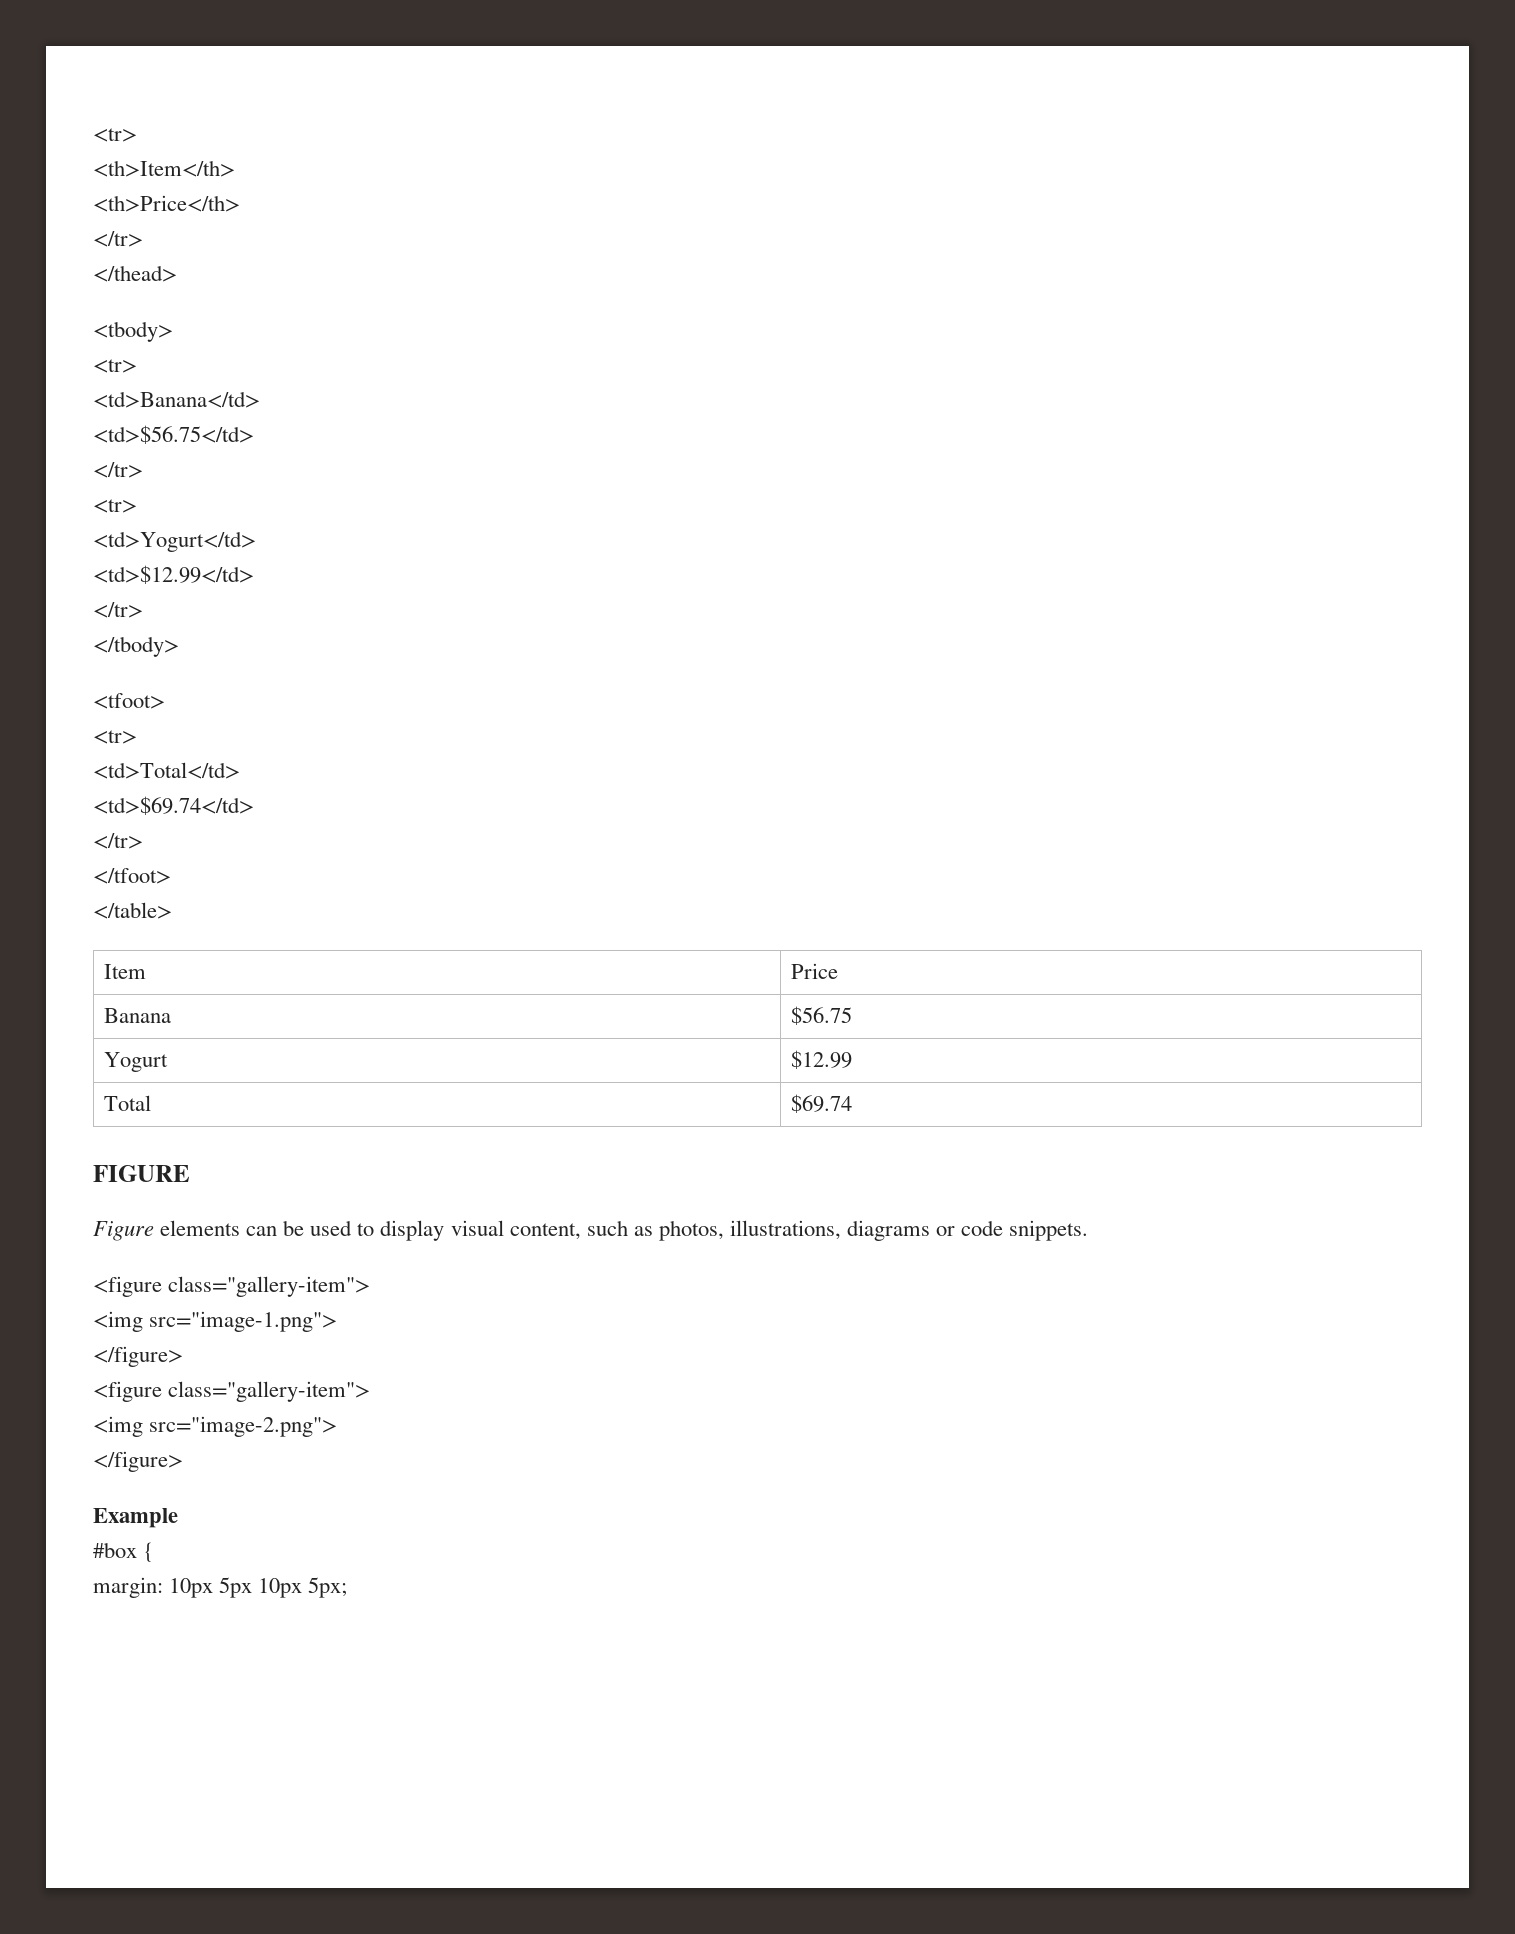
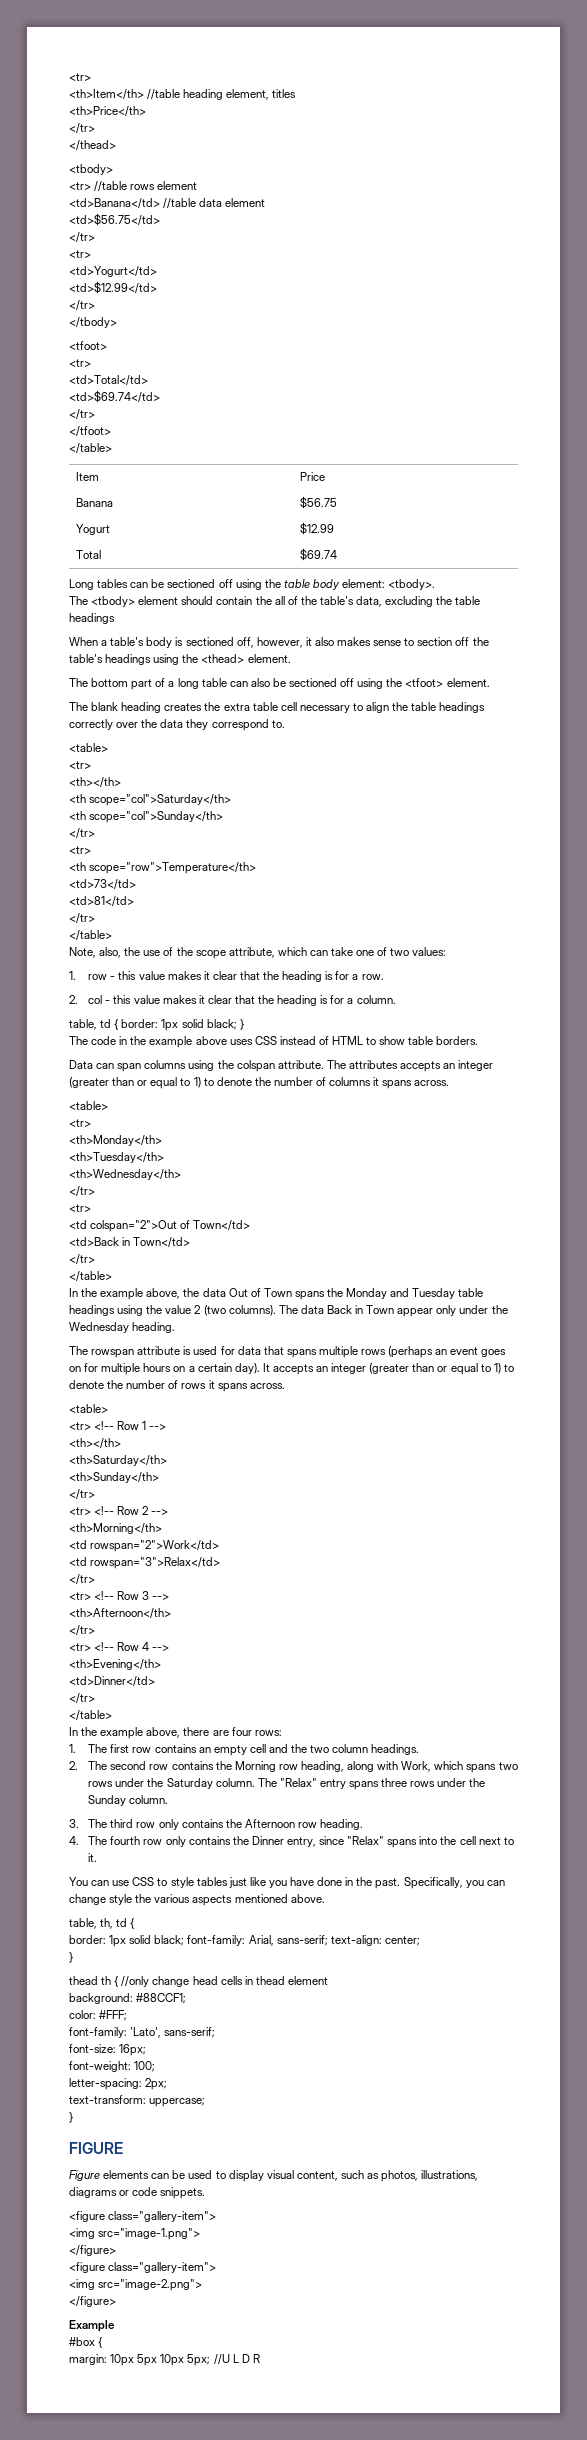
- <th>Item</th>
+ <th>Item</th> //table heading element, titles
  </thead>
  <tbody>
- <tr>
- <td>Banana</td>
+ <tr> //table rows element
+ <td>Banana</td> //table data element
+ Long tables can be sectioned off using the table body element: <tbody>.
+ The <tbody> element should contain the all of the table's data, excluding the table headings
+ When a table's body is sectioned off, however, it also makes sense to section off the table's headings using the <thead> element.
+ The bottom part of a long table can also be sectioned off using the <tfoot> element.
+ The blank heading creates the extra table cell necessary to align the table headings correctly over the data they correspond to.
+ <table>
+ <tr>
+ <th></th>
+ <th scope="col">Saturday</th>
+ <th scope="col">Sunday</th>
+ </tr>
+ <tr>
+ <th scope="row">Temperature</th>
+ <td>73</td>
+ <td>81</td>
+ </tr>
+ </table>
+ Note, also, the use of the scope attribute, which can take one of two values:
+ 1. row - this value makes it clear that the heading is for a row.
+ 2. col - this value makes it clear that the heading is for a column.
+ table, td { border: 1px solid black; }
+ The code in the example above uses CSS instead of HTML to show table borders.
+ Data can span columns using the colspan attribute. The attributes accepts an integer (greater than or equal to 1) to denote the number of columns it spans across.
+ <table>
+ <tr>
+ <th>Monday</th>
+ <th>Tuesday</th>
+ <th>Wednesday</th>
+ </tr>
+ <tr>
+ <td colspan="2">Out of Town</td>
+ <td>Back in Town</td>
+ </tr>
+ </table>
+ In the example above, the data Out of Town spans the Monday and Tuesday table headings using the value 2 (two columns). The data Back in Town appear only under the Wednesday heading.
+ The rowspan attribute is used for data that spans multiple rows (perhaps an event goes on for multiple hours on a certain day). It accepts an integer (greater than or equal to 1) to denote the number of rows it spans across.
+ <table>
+ <tr> <!-- Row 1 -->
+ <th></th>
+ <th>Saturday</th>
+ <th>Sunday</th>
+ </tr>
+ <tr> <!-- Row 2 -->
+ <th>Morning</th>
+ <td rowspan="2">Work</td>
+ <td rowspan="3">Relax</td>
+ </tr>
+ <tr> <!-- Row 3 -->
+ <th>Afternoon</th>
+ </tr>
+ <tr> <!-- Row 4 -->
+ <th>Evening</th>
+ <td>Dinner</td>
+ </tr>
+ </table>
+ In the example above, there are four rows:
+ 1. The first row contains an empty cell and the two column headings.
+ 2. The second row contains the Morning row heading, along with Work, which spans two rows under the Saturday column. The "Relax" entry spans three rows under the Sunday column.
+ 3. The third row only contains the Afternoon row heading.
+ 4. The fourth row only contains the Dinner entry, since "Relax" spans into the cell next to it.
+ You can use CSS to style tables just like you have done in the past. Specifically, you can change style the various aspects mentioned above.
+ table, th, td {
+ border: 1px solid black; font-family: Arial, sans-serif; text-align: center;
+ }
+ thead th { //only change head cells in thead element
+ background: #88CCF1;
+ color: #FFF;
+ font-family: 'Lato', sans-serif;
+ font-size: 16px;
+ font-weight: 100;
+ letter-spacing: 2px;
+ text-transform: uppercase;
+ }
- margin: 10px 5px 10px 5px;
+ margin: 10px 5px 10px 5px; //U L D R

